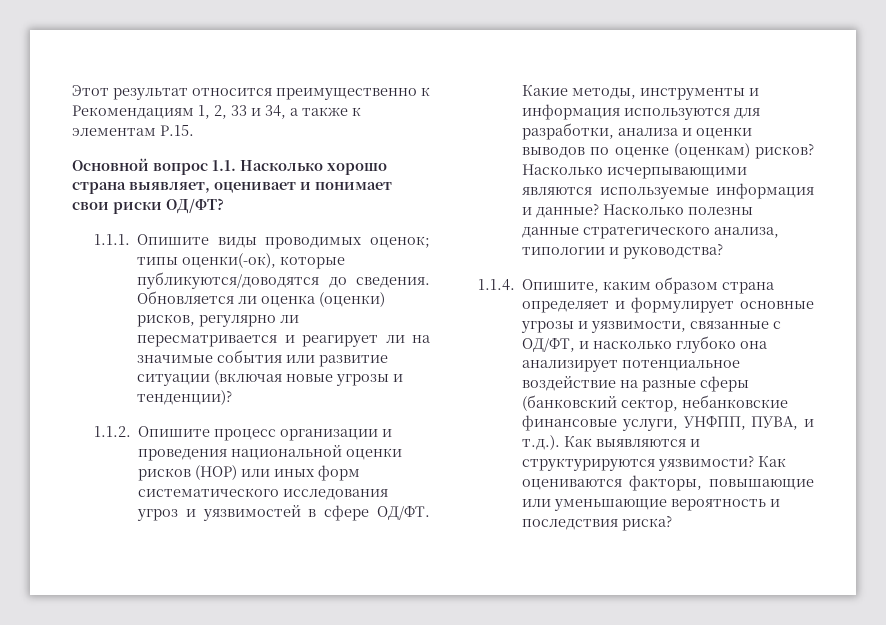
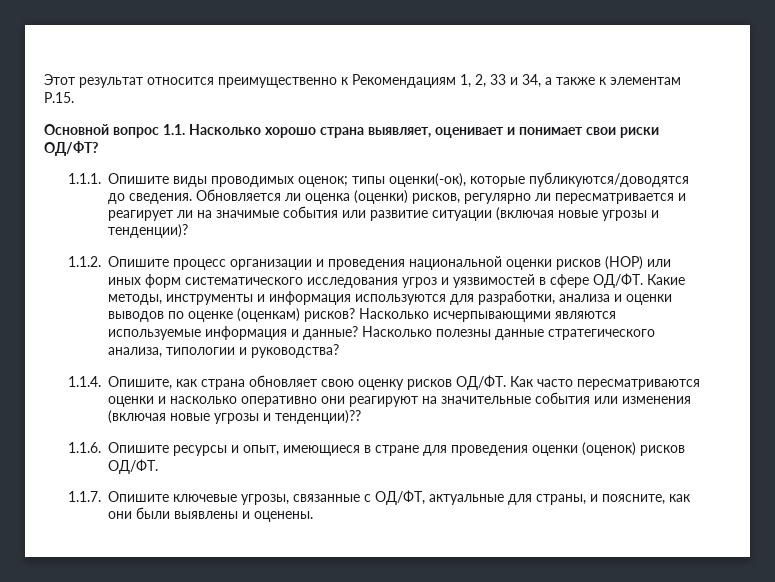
- 1.1.4. Опишите, каким образом страна определяет и формулирует основные угрозы и уязвимости, связанные с ОД/ФТ, и насколько глубоко она анализирует потенциальное воздействие на разные сферы (банковский сектор, небанковские финансовые услуги, УНФПП, ПУВА, и т.д.). Как выявляются и структурируются уязвимости? Как оцениваются факторы, повышающие или уменьшающие вероятность и последствия риска?
+ 1.1.4. Опишите, как страна обновляет свою оценку рисков ОД/ФТ. Как часто пересматриваются оценки и насколько оперативно они реагируют на значительные события или изменения (включая новые угрозы и тенденции)??
+ 1.1.6. Опишите ресурсы и опыт, имеющиеся в стране для проведения оценки (оценок) рисков ОД/ФТ.
+ 1.1.7. Опишите ключевые угрозы, связанные с ОД/ФТ, актуальные для страны, и поясните, как они были выявлены и оценены.

